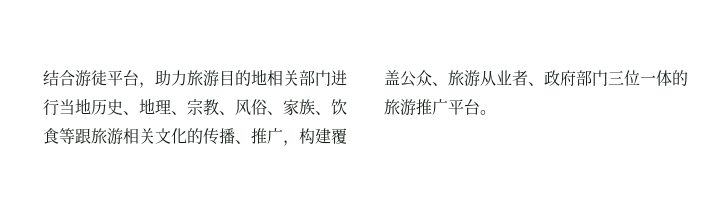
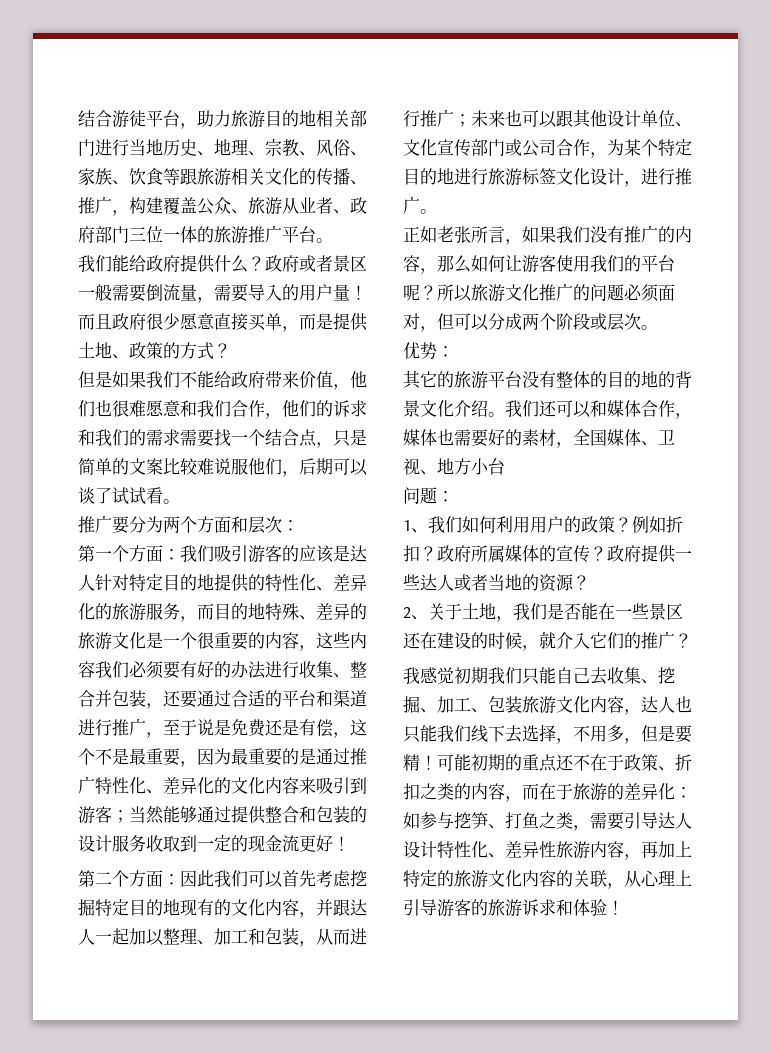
+ 我们能给政府提供什么？政府或者景区一般需要倒流量，需要导入的用户量！而且政府很少愿意直接买单，而是提供土地、政策的方式？
+ 但是如果我们不能给政府带来价值，他们也很难愿意和我们合作，他们的诉求和我们的需求需要找一个结合点，只是简单的文案比较难说服他们，后期可以谈了试试看。
+ 推广要分为两个方面和层次：
+ 第一个方面：我们吸引游客的应该是达人针对特定目的地提供的特性化、差异化的旅游服务，而目的地特殊、差异的旅游文化是一个很重要的内容，这些内容我们必须要有好的办法进行收集、整合并包装，还要通过合适的平台和渠道进行推广，至于说是免费还是有偿，这个不是最重要，因为最重要的是通过推广特性化、差异化的文化内容来吸引到游客；当然能够通过提供整合和包装的设计服务收取到一定的现金流更好！
+ 第二个方面：因此我们可以首先考虑挖掘特定目的地现有的文化内容，并跟达人一起加以整理、加工和包装，从而进行推广；未来也可以跟其他设计单位、文化宣传部门或公司合作，为某个特定目的地进行旅游标签文化设计，进行推广。
+ 正如老张所言，如果我们没有推广的内容，那么如何让游客使用我们的平台呢？所以旅游文化推广的问题必须面对，但可以分成两个阶段或层次。
+ 优势：
+ 其它的旅游平台没有整体的目的地的背景文化介绍。我们还可以和媒体合作，媒体也需要好的素材，全国媒体、卫视、地方小台
+ 问题：
+ 1、我们如何利用用户的政策？例如折扣？政府所属媒体的宣传？政府提供一些达人或者当地的资源？
+ 2、关于土地，我们是否能在一些景区还在建设的时候，就介入它们的推广？
+ 我感觉初期我们只能自己去收集、挖掘、加工、包装旅游文化内容，达人也只能我们线下去选择，不用多，但是要精！可能初期的重点还不在于政策、折扣之类的内容，而在于旅游的差异化：如参与挖笋、打鱼之类，需要引导达人设计特性化、差异性旅游内容，再加上特定的旅游文化内容的关联，从心理上引导游客的旅游诉求和体验！

